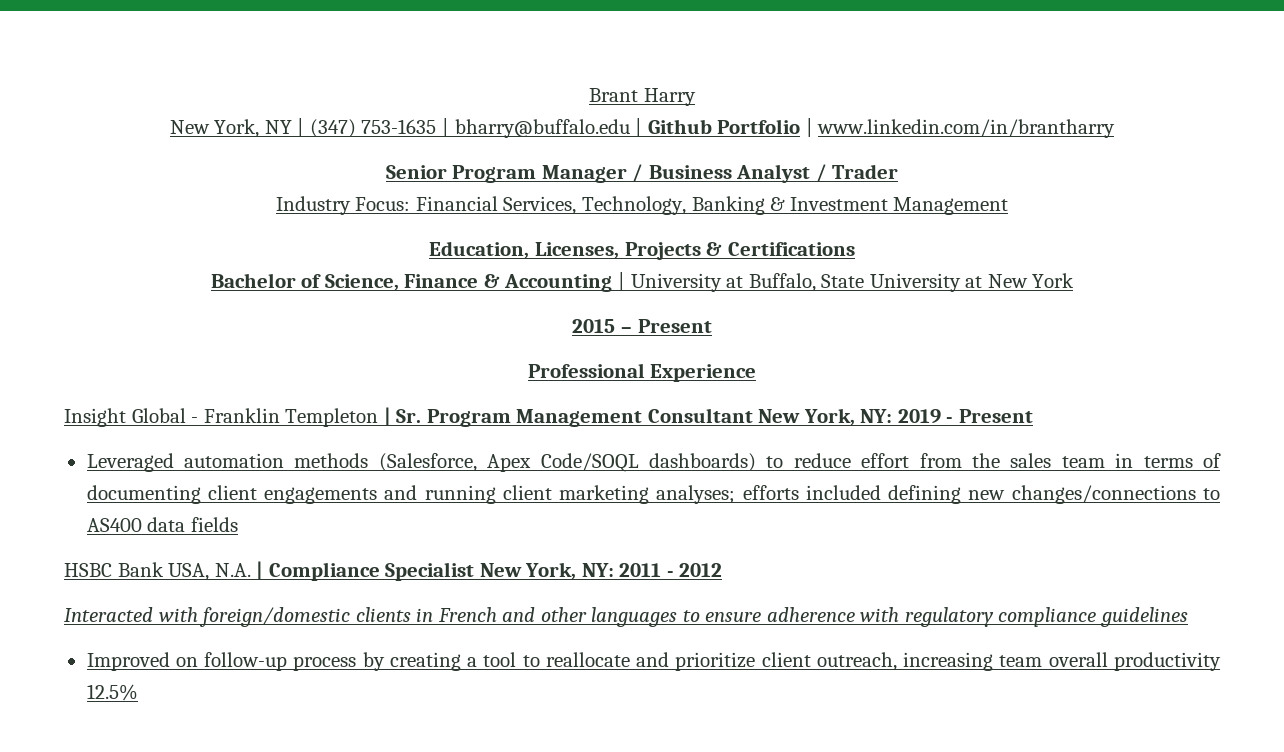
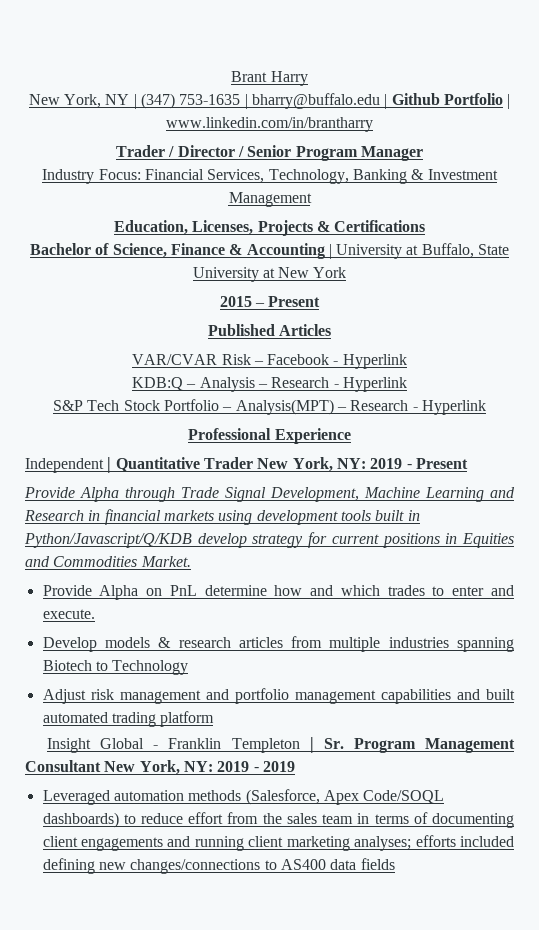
- Senior Program Manager / Business Analyst / Trader
+ Trader / Director / Senior Program Manager
+ Published Articles
+ VAR/CVAR Risk – Facebook - Hyperlink
+ KDB:Q – Analysis – Research - Hyperlink
+ S&P Tech Stock Portfolio – Analysis(MPT) – Research - Hyperlink
  Professional Experience
+ Independent | Quantitative Trader New York, NY: 2019 - Present
+ Provide Alpha through Trade Signal Development, Machine Learning and Research in financial markets using development tools built in Python/Javascript/Q/KDB develop strategy for current positions in Equities and Commodities Market.
+ Provide Alpha on PnL determine how and which trades to enter and execute.
+ Develop models & research articles from multiple industries spanning Biotech to Technology
+ Adjust risk management and portfolio management capabilities and built automated trading platform
- Insight Global - Franklin Templeton | Sr. Program Management Consultant New York, NY: 2019 - Present
+ Insight Global - Franklin Templeton | Sr. Program Management Consultant New York, NY: 2019 - 2019
- HSBC Bank USA, N.A. | Compliance Specialist New York, NY: 2011 - 2012
- Interacted with foreign/domestic clients in French and other languages to ensure adherence with regulatory compliance guidelines
- Improved on follow-up process by creating a tool to reallocate and prioritize client outreach, increasing team overall productivity 12.5%

